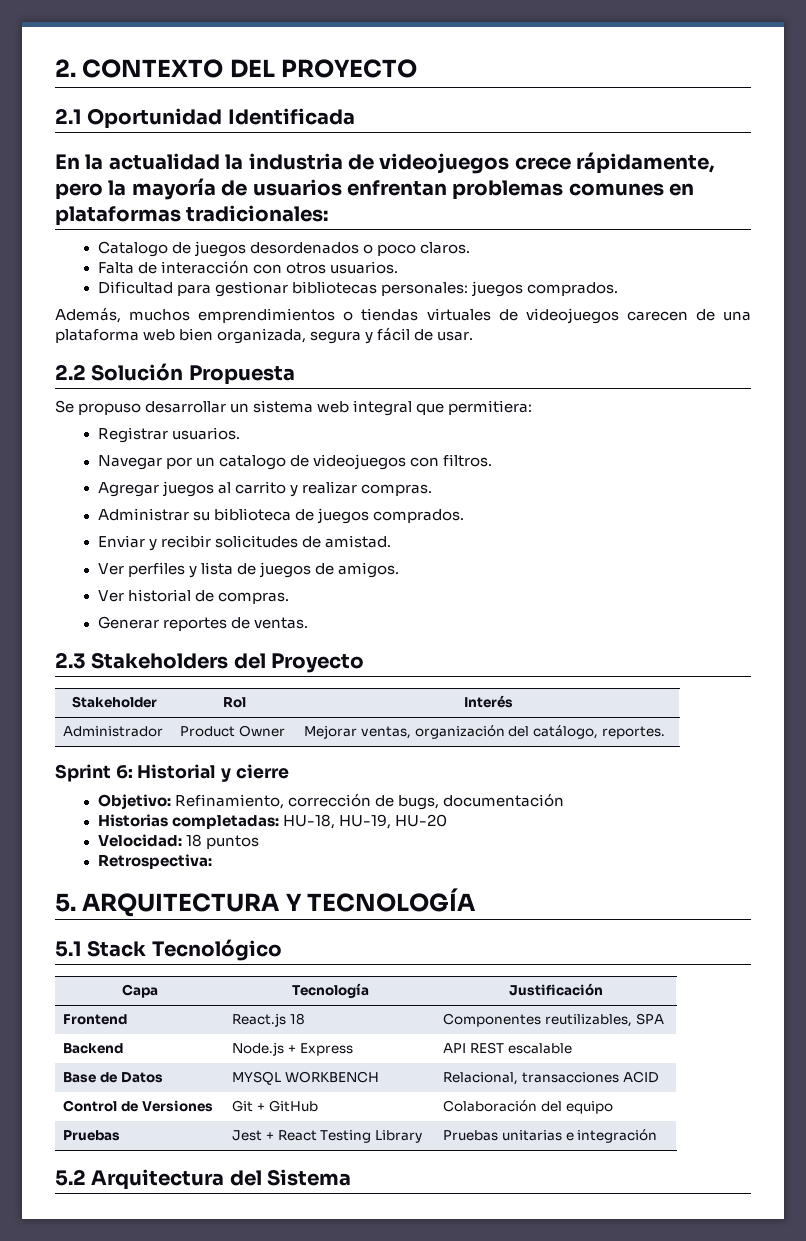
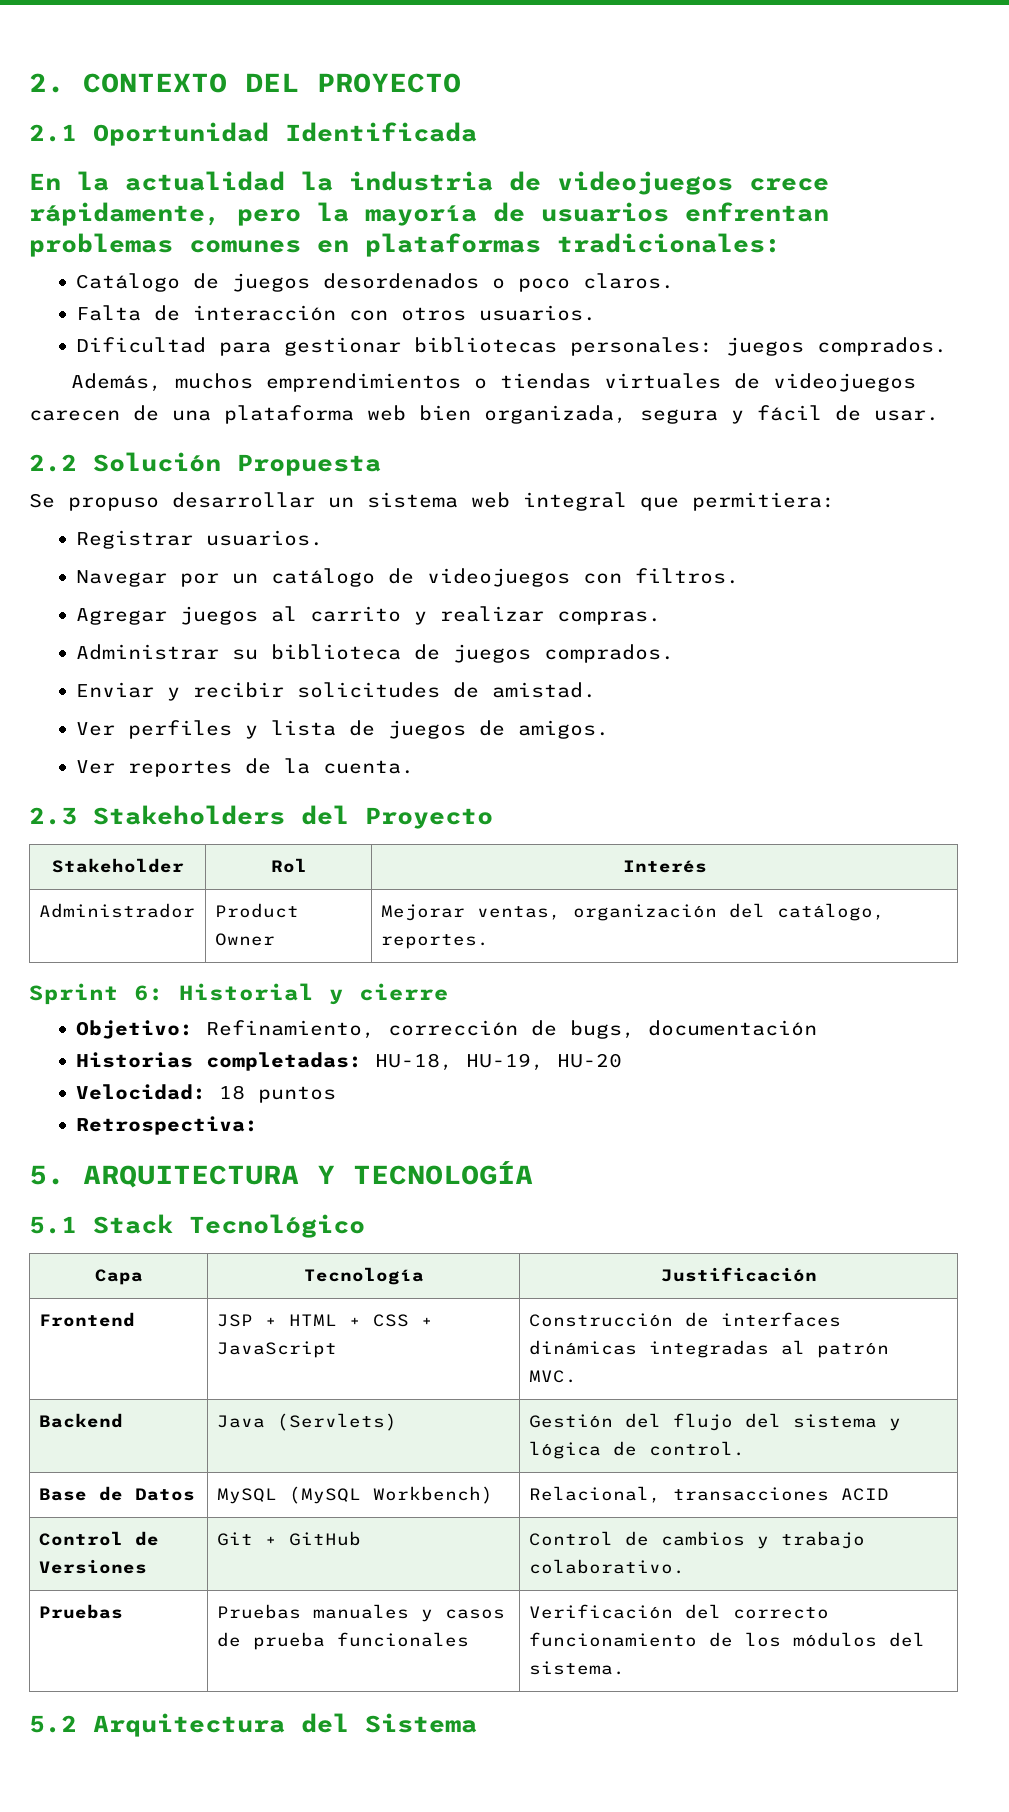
- Catalogo de juegos desordenados o poco claros.
+ Catálogo de juegos desordenados o poco claros.
- Navegar por un catalogo de videojuegos con filtros.
+ Navegar por un catálogo de videojuegos con filtros.
- Ver historial de compras.
- Generar reportes de ventas.
+ Ver reportes de la cuenta.
- Frontend | React.js 18 | Componentes reutilizables, SPA
- Backend | Node.js + Express | API REST escalable
+ Frontend | JSP + HTML + CSS + JavaScript | Construcción de interfaces dinámicas integradas al patrón MVC.
+ Backend | Java (Servlets) | Gestión del flujo del sistema y lógica de control.
- Base de Datos | MYSQL WORKBENCH | Relacional, transacciones ACID
+ Base de Datos | MySQL (MySQL Workbench) | Relacional, transacciones ACID
- Control de Versiones | Git + GitHub | Colaboración del equipo
- Pruebas | Jest + React Testing Library | Pruebas unitarias e integración
+ Control de Versiones | Git + GitHub | Control de cambios y trabajo colaborativo.
+ Pruebas | Pruebas manuales y casos de prueba funcionales | Verificación del correcto funcionamiento de los módulos del sistema.

